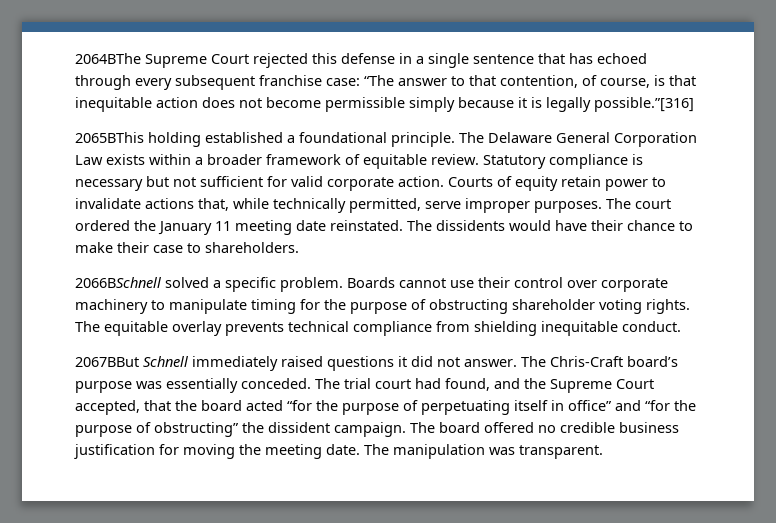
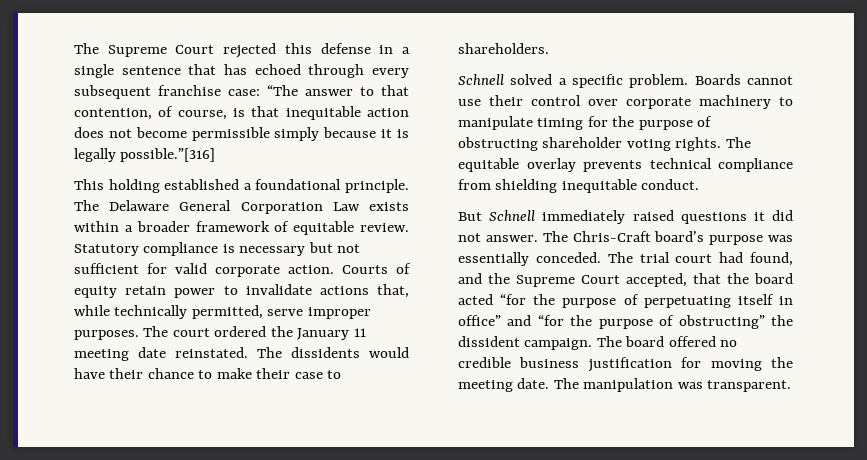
- 2064BThe Supreme Court rejected this defense in a single sentence that has echoed through every subsequent franchise case: “The answer to that contention, of course, is that inequitable action does not become permissible simply because it is legally possible.”[316]
+ The Supreme Court rejected this defense in a single sentence that has echoed through every subsequent franchise case: “The answer to that contention, of course, is that inequitable action does not become permissible simply because it is legally possible.”[316]
- 2065BThis holding established a foundational principle.
+ This holding established a foundational principle.
- 2066BSchnell solved a specific problem.
+ Schnell solved a specific problem.
- 2067BBut Schnell immediately raised questions it did not answer.
+ But Schnell immediately raised questions it did not answer.

